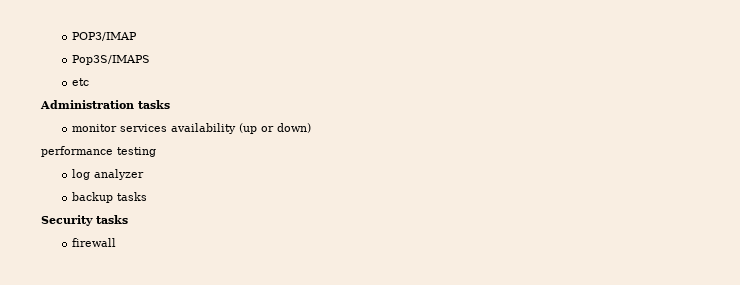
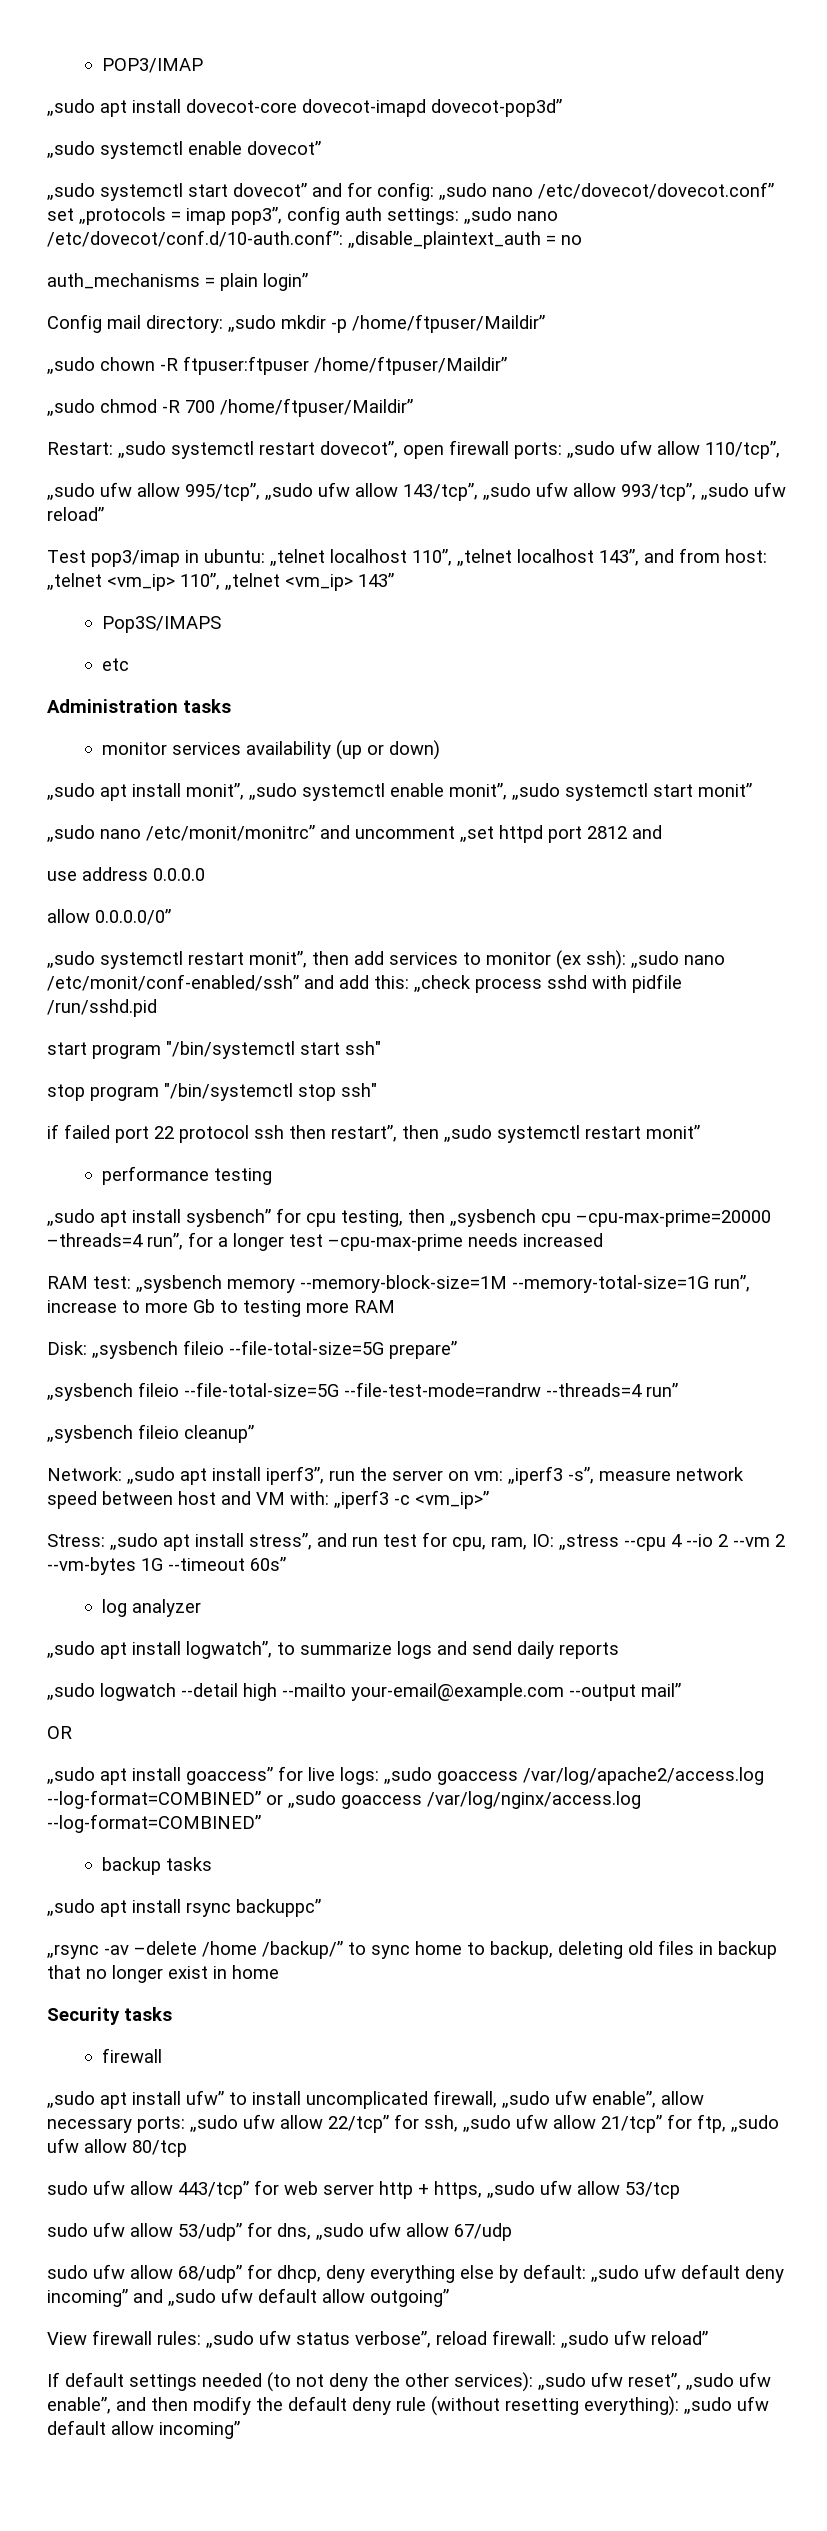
+ „sudo apt install dovecot-core dovecot-imapd dovecot-pop3d”
+ „sudo systemctl enable dovecot”
+ „sudo systemctl start dovecot” and for config: „sudo nano /etc/dovecot/dovecot.conf” set „protocols = imap pop3”, config auth settings: „sudo nano /etc/dovecot/conf.d/10-auth.conf”: „disable_plaintext_auth = no
+ auth_mechanisms = plain login”
+ Config mail directory: „sudo mkdir -p /home/ftpuser/Maildir”
+ „sudo chown -R ftpuser:ftpuser /home/ftpuser/Maildir”
+ „sudo chmod -R 700 /home/ftpuser/Maildir”
+ Restart: „sudo systemctl restart dovecot”, open firewall ports: „sudo ufw allow 110/tcp”,
+ „sudo ufw allow 995/tcp”, „sudo ufw allow 143/tcp”, „sudo ufw allow 993/tcp”, „sudo ufw reload”
+ Test pop3/imap in ubuntu: „telnet localhost 110”, „telnet localhost 143”, and from host: „telnet <vm_ip> 110”, „telnet <vm_ip> 143”
+ „sudo apt install monit”, „sudo systemctl enable monit”, „sudo systemctl start monit”
+ „sudo nano /etc/monit/monitrc” and uncomment „set httpd port 2812 and
+ use address 0.0.0.0
+ allow 0.0.0.0/0”
+ „sudo systemctl restart monit”, then add services to monitor (ex ssh): „sudo nano /etc/monit/conf-enabled/ssh” and add this: „check process sshd with pidfile /run/sshd.pid
+ start program "/bin/systemctl start ssh"
+ stop program "/bin/systemctl stop ssh"
+ if failed port 22 protocol ssh then restart”, then „sudo systemctl restart monit”
  performance testing
+ „sudo apt install sysbench” for cpu testing, then „sysbench cpu –cpu-max-prime=20000 –threads=4 run”, for a longer test –cpu-max-prime needs increased
+ RAM test: „sysbench memory --memory-block-size=1M --memory-total-size=1G run”, increase to more Gb to testing more RAM
+ Disk: „sysbench fileio --file-total-size=5G prepare”
+ „sysbench fileio --file-total-size=5G --file-test-mode=randrw --threads=4 run”
+ „sysbench fileio cleanup”
+ Network: „sudo apt install iperf3”, run the server on vm: „iperf3 -s”, measure network speed between host and VM with: „iperf3 -c <vm_ip>”
+ Stress: „sudo apt install stress”, and run test for cpu, ram, IO: „stress --cpu 4 --io 2 --vm 2 --vm-bytes 1G --timeout 60s”
  log analyzer
+ „sudo apt install logwatch”, to summarize logs and send daily reports
+ „sudo logwatch --detail high --mailto your-email@example.com --output mail”
+ OR
+ „sudo apt install goaccess” for live logs: „sudo goaccess /var/log/apache2/access.log --log-format=COMBINED” or „sudo goaccess /var/log/nginx/access.log --log-format=COMBINED”
  backup tasks
+ „sudo apt install rsync backuppc”
+ „rsync -av –delete /home /backup/” to sync home to backup, deleting old files in backup that no longer exist in home
  Security tasks
  firewall
+ „sudo apt install ufw” to install uncomplicated firewall, „sudo ufw enable”, allow necessary ports: „sudo ufw allow 22/tcp” for ssh, „sudo ufw allow 21/tcp” for ftp, „sudo ufw allow 80/tcp
+ sudo ufw allow 443/tcp” for web server http + https, „sudo ufw allow 53/tcp
+ sudo ufw allow 53/udp” for dns, „sudo ufw allow 67/udp
+ sudo ufw allow 68/udp” for dhcp, deny everything else by default: „sudo ufw default deny incoming” and „sudo ufw default allow outgoing”
+ View firewall rules: „sudo ufw status verbose”, reload firewall: „sudo ufw reload”
+ If default settings needed (to not deny the other services): „sudo ufw reset”, „sudo ufw enable”, and then modify the default deny rule (without resetting everything): „sudo ufw default allow incoming”

